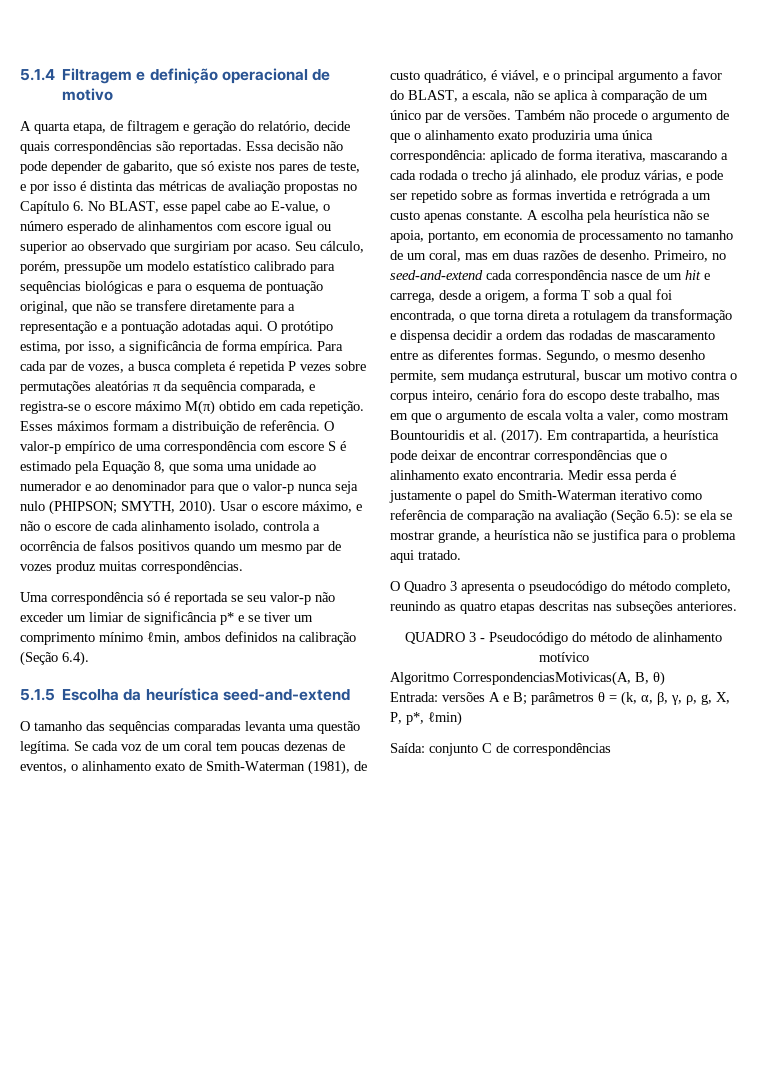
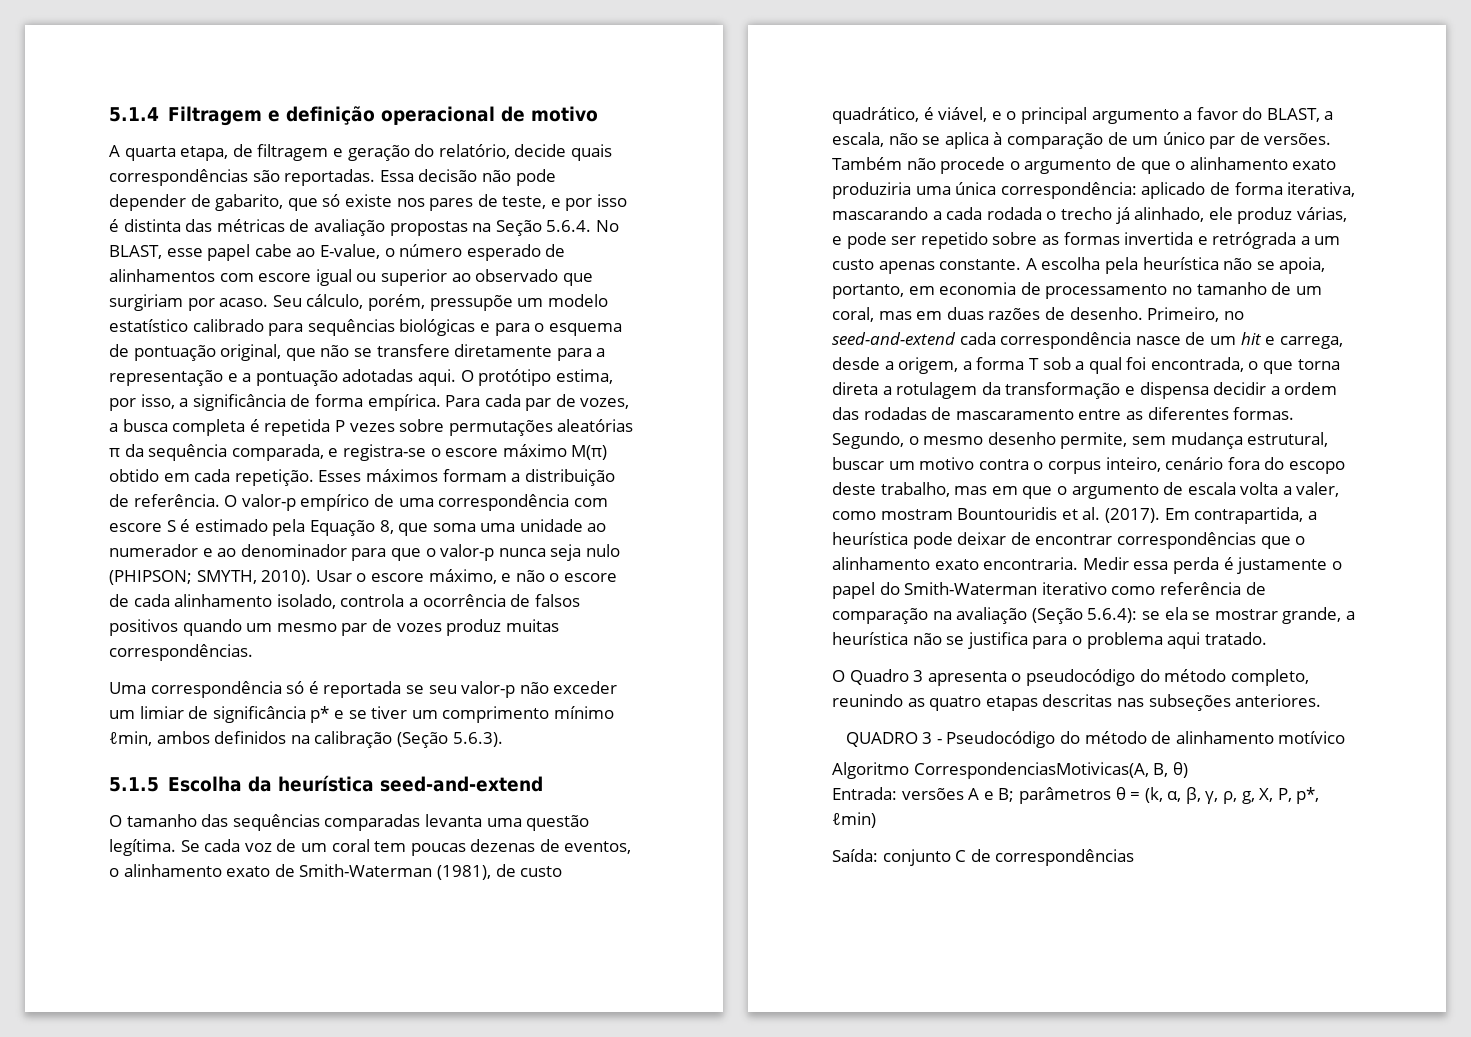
- Essa decisão não pode depender de gabarito, que só existe nos pares de teste, e por isso é distinta das métricas de avaliação propostas no Capítulo 6. No BLAST, esse papel cabe ao E-value, o número esperado de alinhamentos com escore igual ou superior ao observado que surgiriam por acaso.
+ Essa decisão não pode depender de gabarito, que só existe nos pares de teste, e por isso é distinta das métricas de avaliação propostas na Seção 5.6.4. No BLAST, esse papel cabe ao E-value, o número esperado de alinhamentos com escore igual ou superior ao observado que surgiriam por acaso.
- Uma correspondência só é reportada se seu valor-p não exceder um limiar de significância p* e se tiver um comprimento mínimo ℓmin, ambos definidos na calibração (Seção 6.4).
+ Uma correspondência só é reportada se seu valor-p não exceder um limiar de significância p* e se tiver um comprimento mínimo ℓmin, ambos definidos na calibração (Seção 5.6.3).
- Medir essa perda é justamente o papel do Smith-Waterman iterativo como referência de comparação na avaliação (Seção 6.5): se ela se mostrar grande, a heurística não se justifica para o problema aqui tratado.
+ Medir essa perda é justamente o papel do Smith-Waterman iterativo como referência de comparação na avaliação (Seção 5.6.4): se ela se mostrar grande, a heurística não se justifica para o problema aqui tratado.

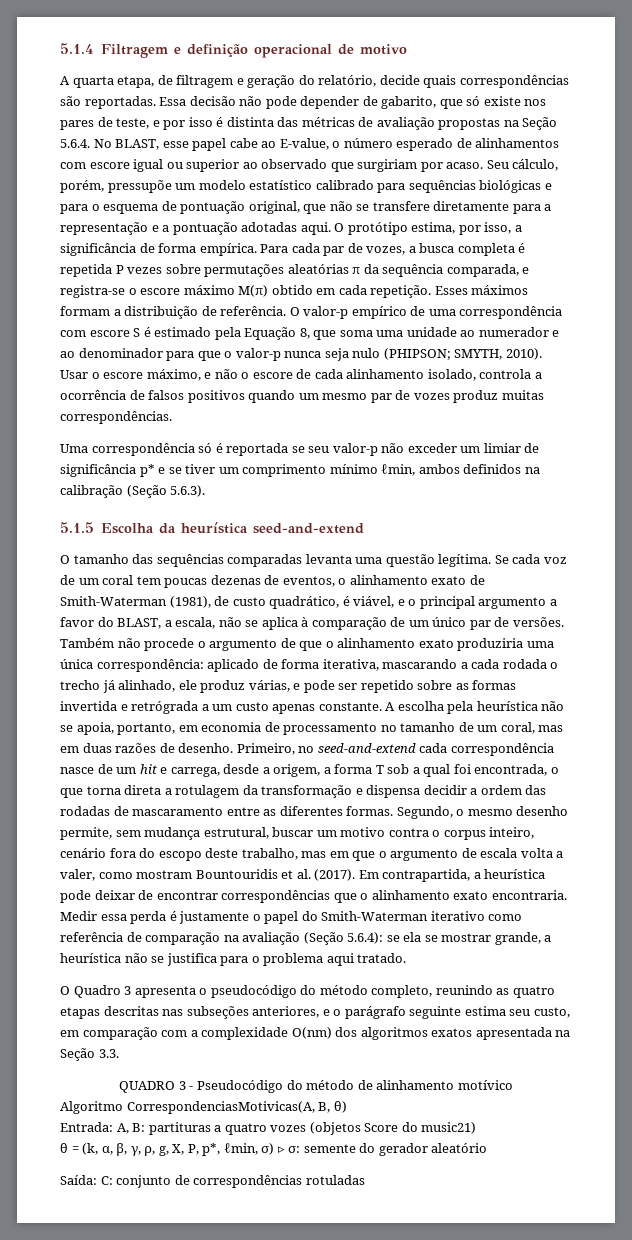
- O Quadro 3 apresenta o pseudocódigo do método completo, reunindo as quatro etapas descritas nas subseções anteriores.
+ O Quadro 3 apresenta o pseudocódigo do método completo, reunindo as quatro etapas descritas nas subseções anteriores, e o parágrafo seguinte estima seu custo, em comparação com a complexidade O(nm) dos algoritmos exatos apresentada na Seção 3.3.
- Entrada: versões A e B; parâmetros θ = (k, α, β, γ, ρ, g, X, P, p*, ℓmin)
+ Entrada: A, B: partituras a quatro vozes (objetos Score do music21)
+ θ = (k, α, β, γ, ρ, g, X, P, p*, ℓmin, σ) ▹ σ: semente do gerador aleatório
- Saída: conjunto C de correspondências
+ Saída: C: conjunto de correspondências rotuladas

